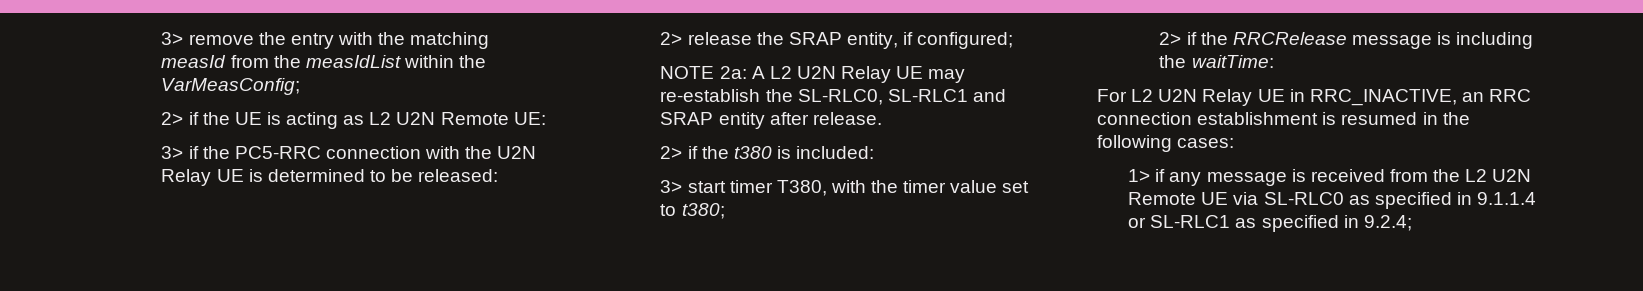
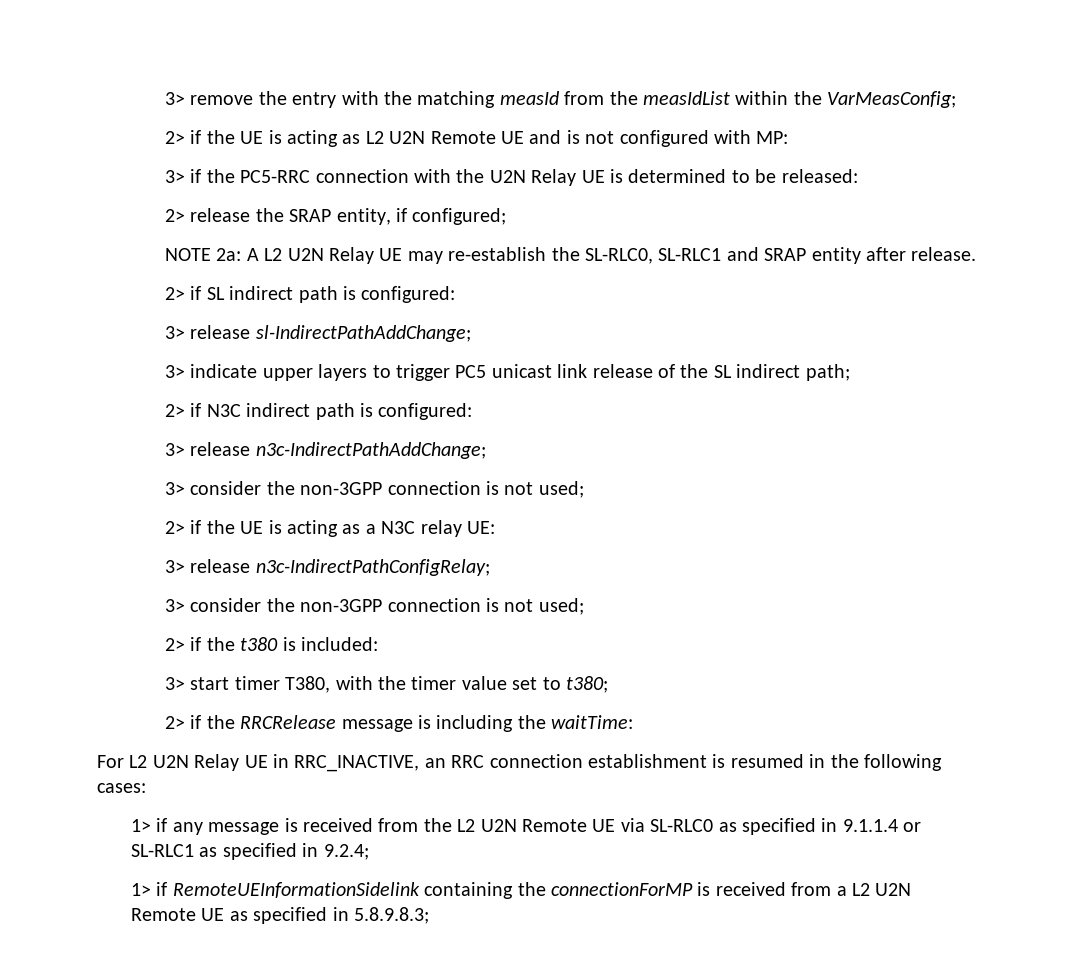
- 2> if the UE is acting as L2 U2N Remote UE:
+ 2> if the UE is acting as L2 U2N Remote UE and is not configured with MP:
+ 2> if SL indirect path is configured:
+ 3> release sl-IndirectPathAddChange;
+ 3> indicate upper layers to trigger PC5 unicast link release of the SL indirect path;
+ 2> if N3C indirect path is configured:
+ 3> release n3c-IndirectPathAddChange;
+ 3> consider the non-3GPP connection is not used;
+ 2> if the UE is acting as a N3C relay UE:
+ 3> release n3c-IndirectPathConfigRelay;
+ 3> consider the non-3GPP connection is not used;
+ 1> if RemoteUEInformationSidelink containing the connectionForMP is received from a L2 U2N Remote UE as specified in 5.8.9.8.3;

